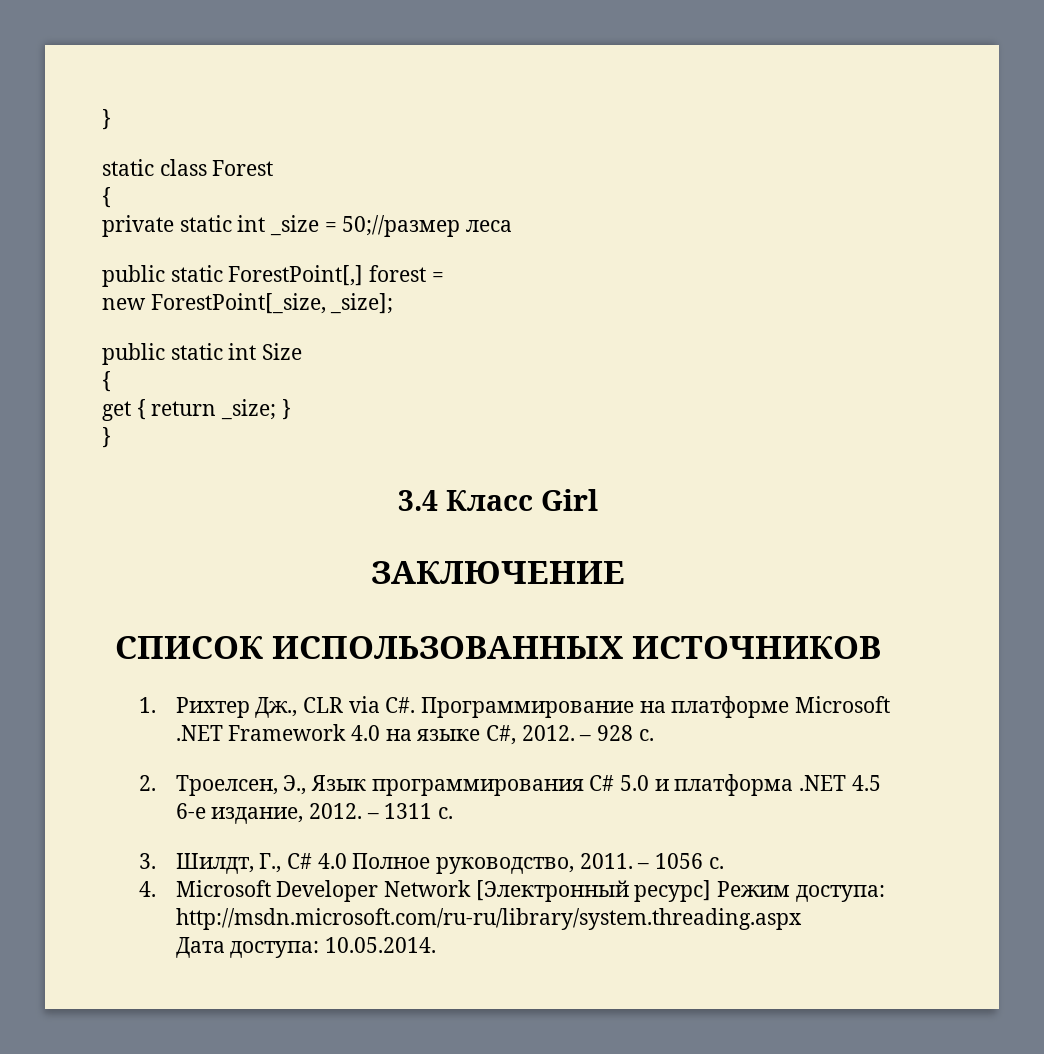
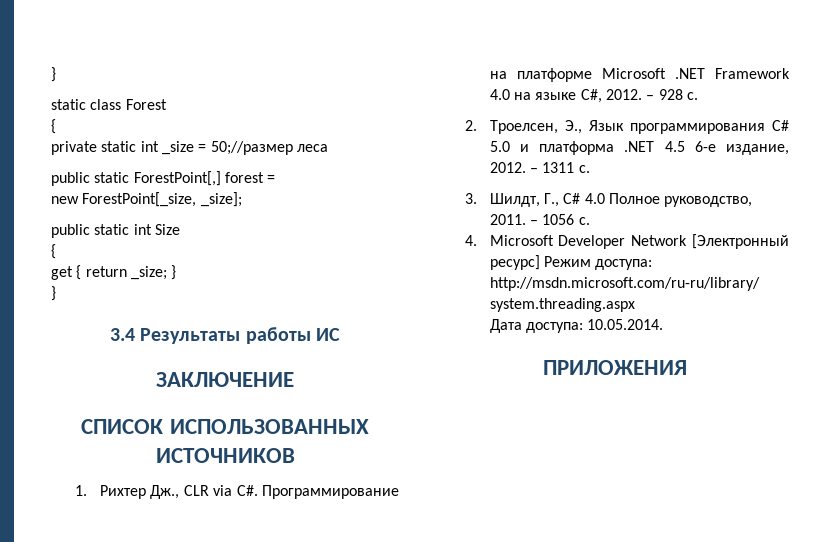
- 3.4 Класс Girl
+ 3.4 Результаты работы ИС
+ ПРИЛОЖЕНИЯ

